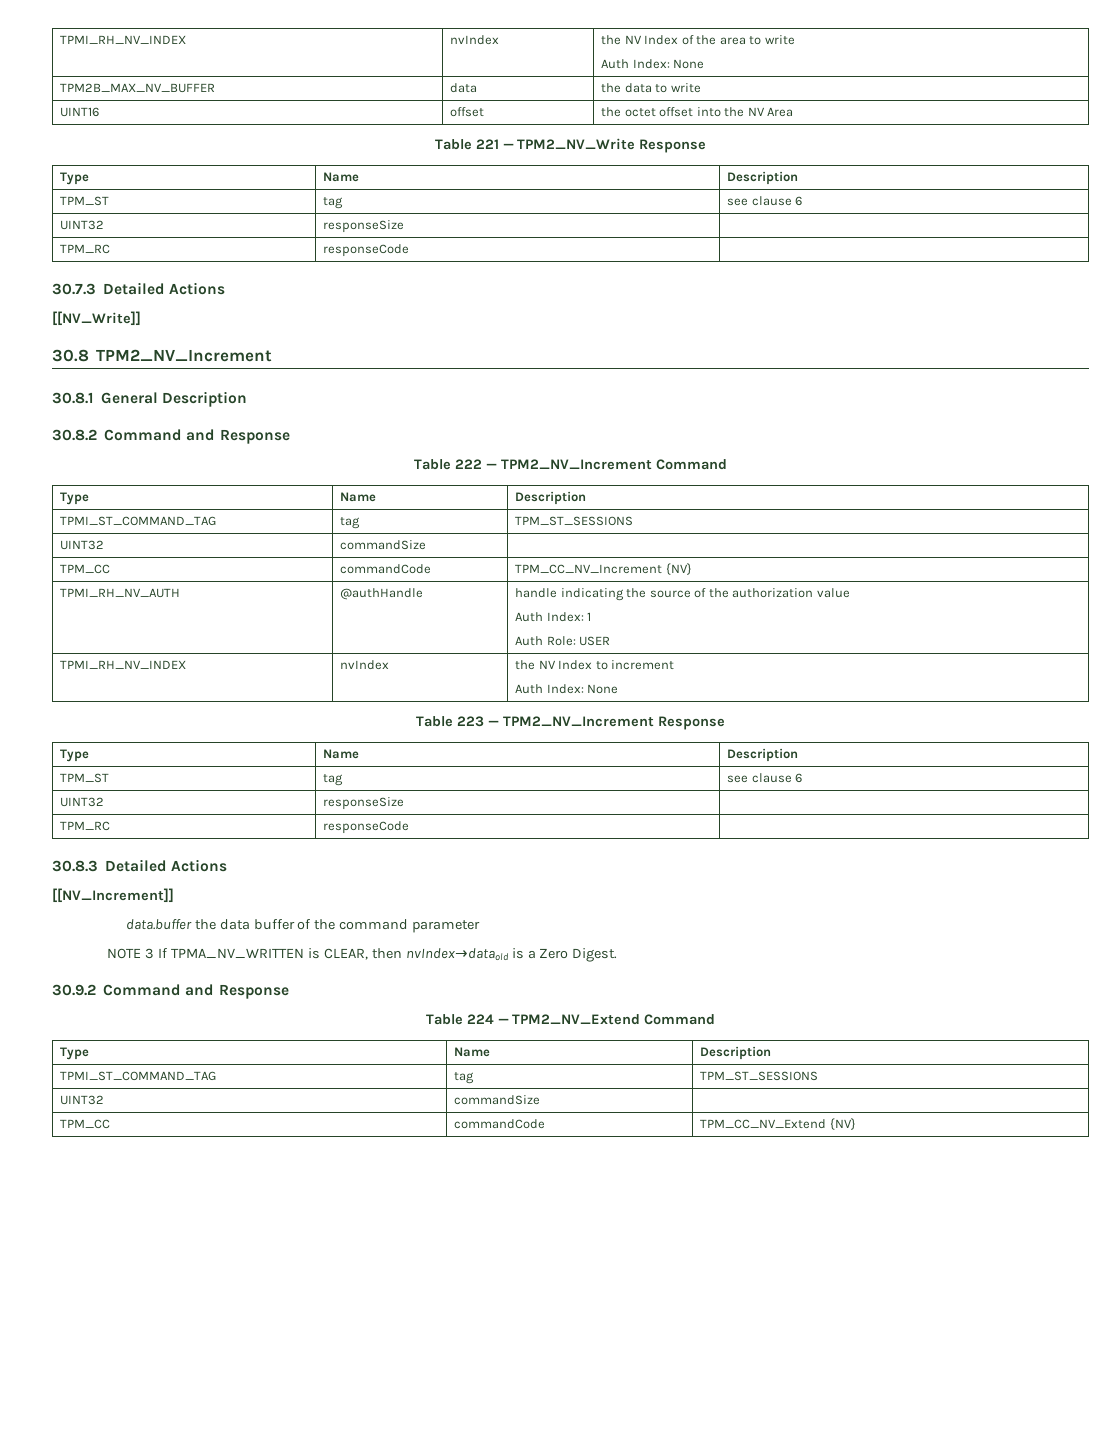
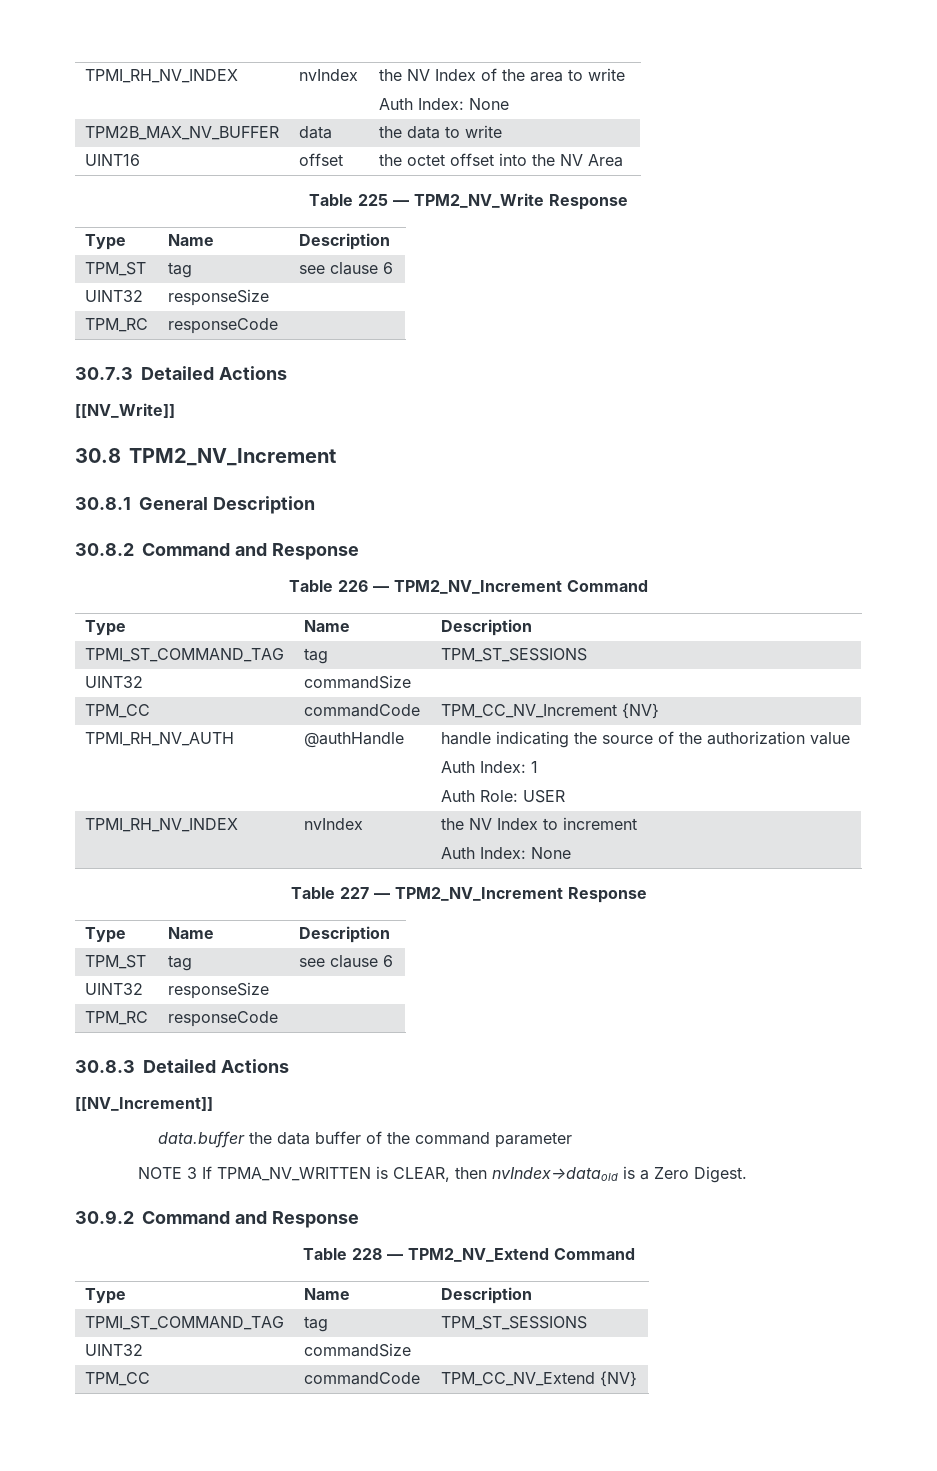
- Table 221 — TPM2_NV_Write Response
+ Table 225 — TPM2_NV_Write Response
- Table 222 — TPM2_NV_Increment Command
+ Table 226 — TPM2_NV_Increment Command
- Table 223 — TPM2_NV_Increment Response
+ Table 227 — TPM2_NV_Increment Response
- Table 224 — TPM2_NV_Extend Command
+ Table 228 — TPM2_NV_Extend Command

